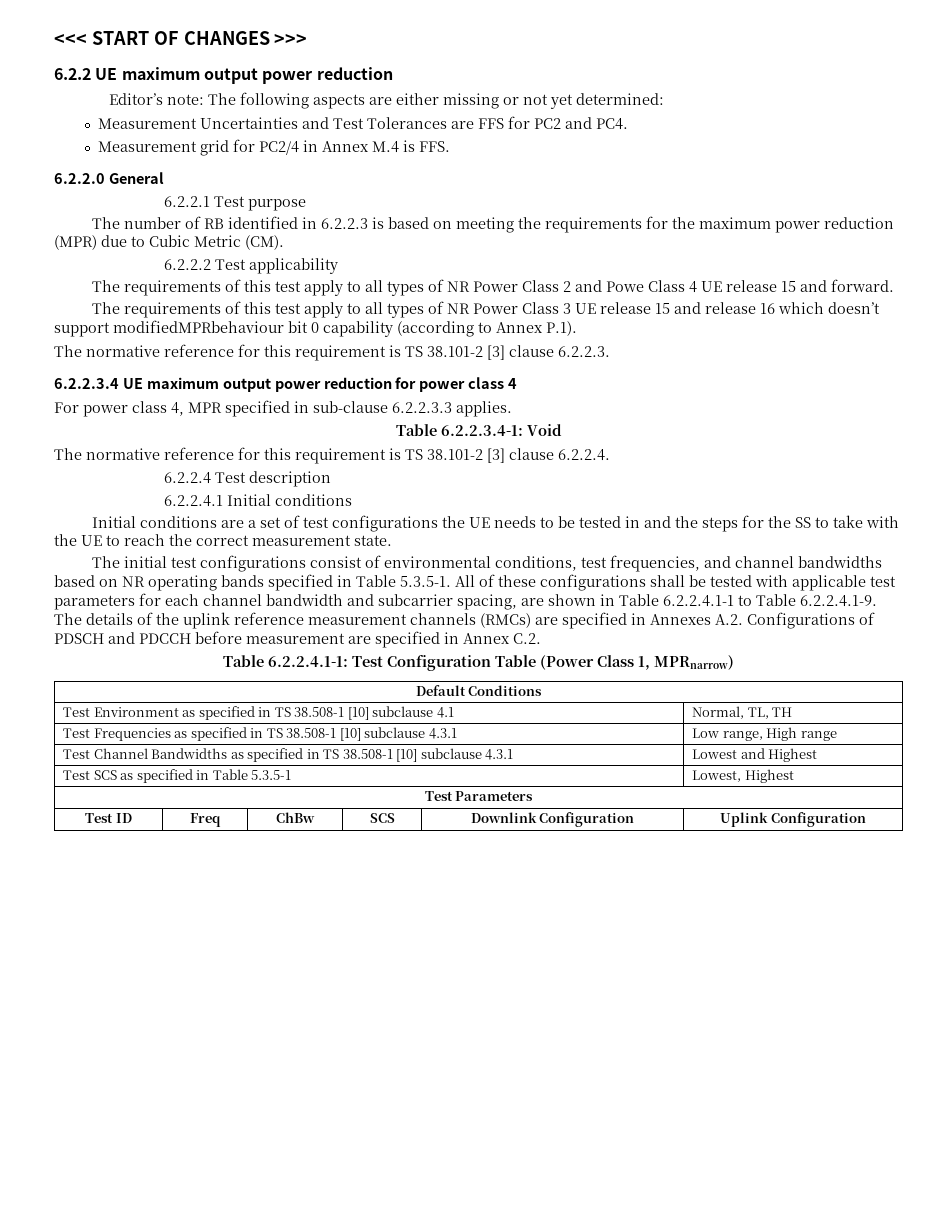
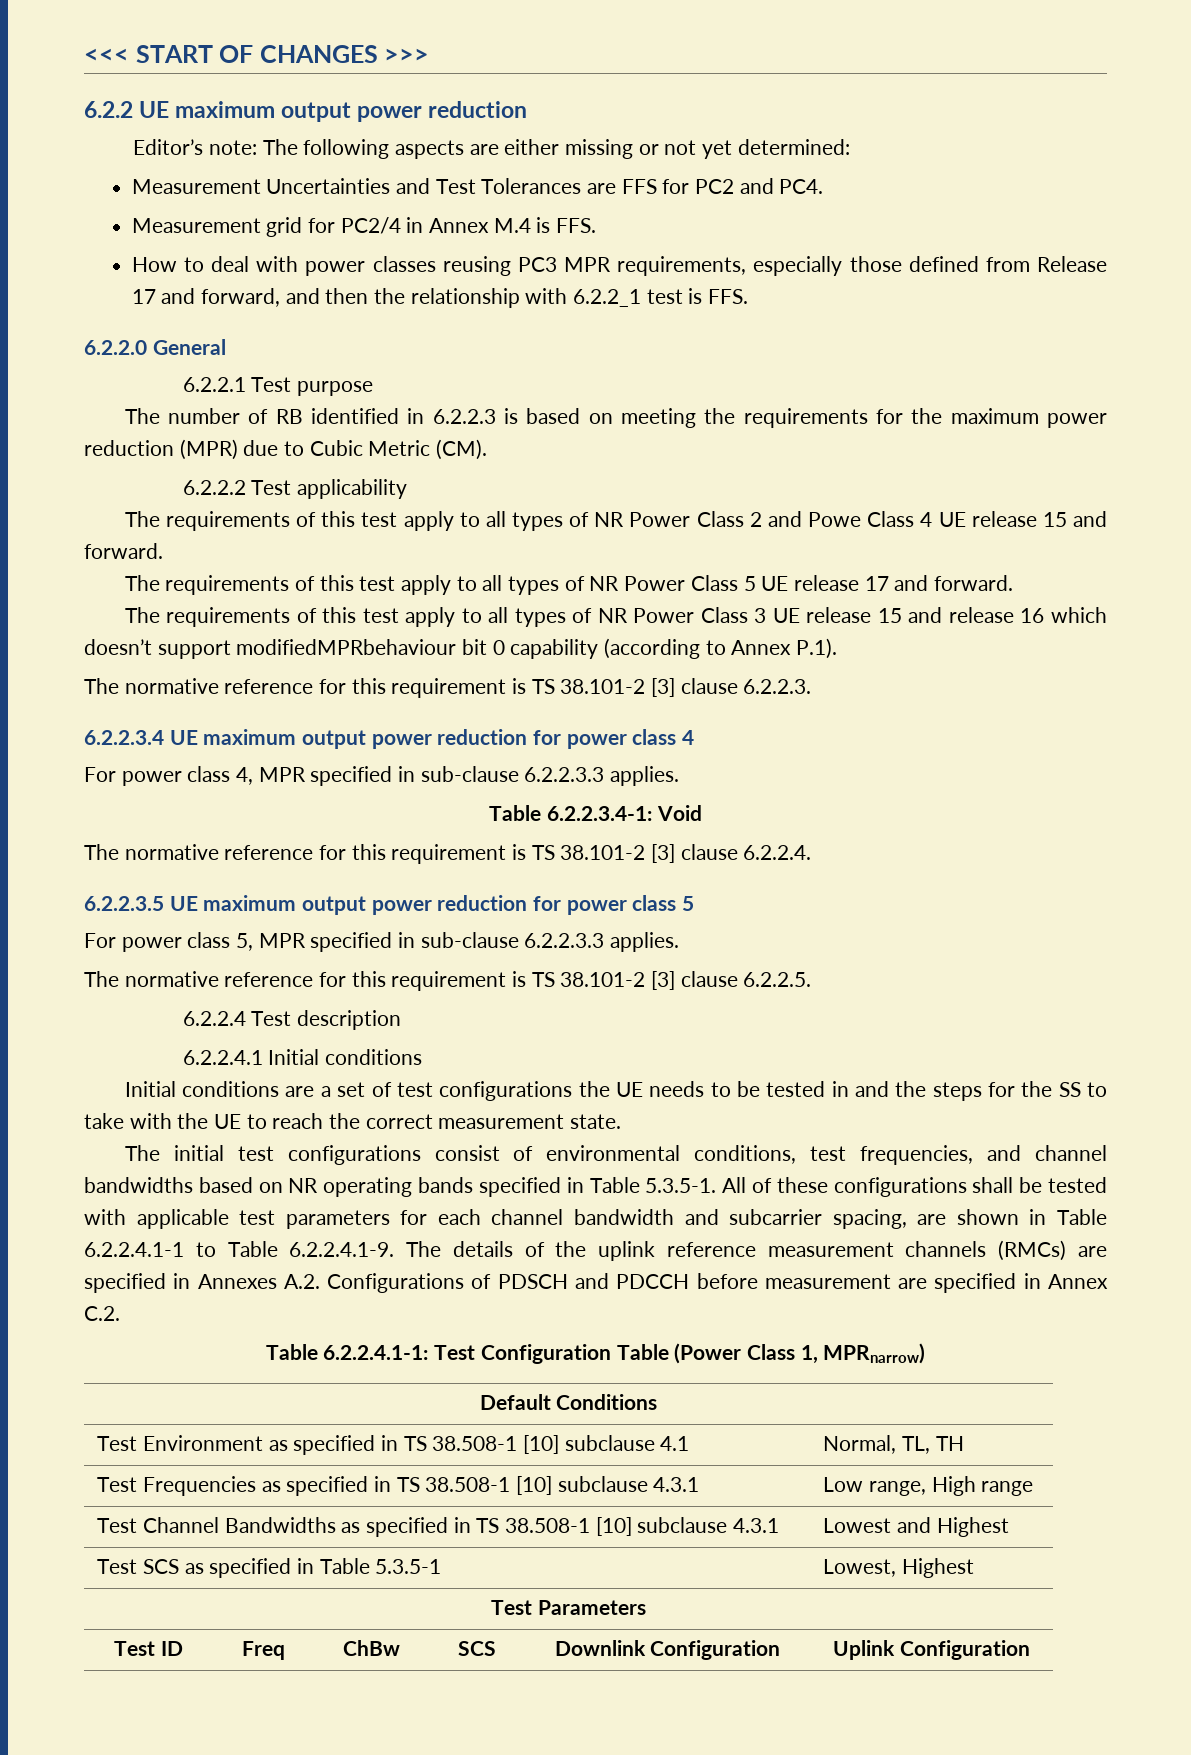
+ How to deal with power classes reusing PC3 MPR requirements, especially those defined from Release 17 and forward, and then the relationship with 6.2.2_1 test is FFS.
+ The requirements of this test apply to all types of NR Power Class 5 UE release 17 and forward.
+ 6.2.2.3.5 UE maximum output power reduction for power class 5
+ For power class 5, MPR specified in sub-clause 6.2.2.3.3 applies.
+ The normative reference for this requirement is TS 38.101-2 [3] clause 6.2.2.5.

